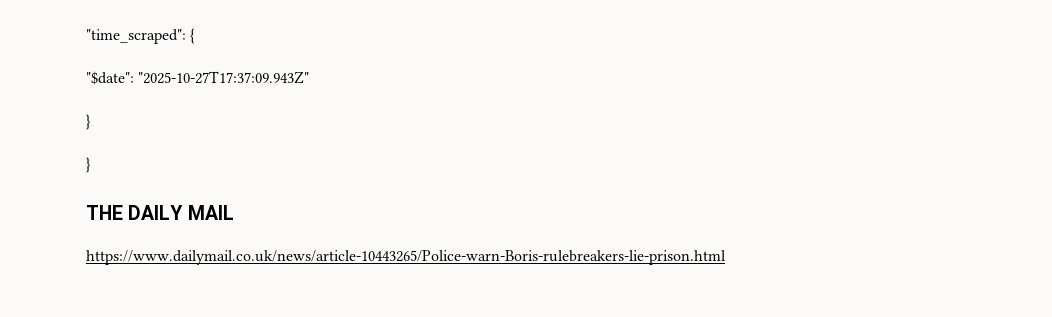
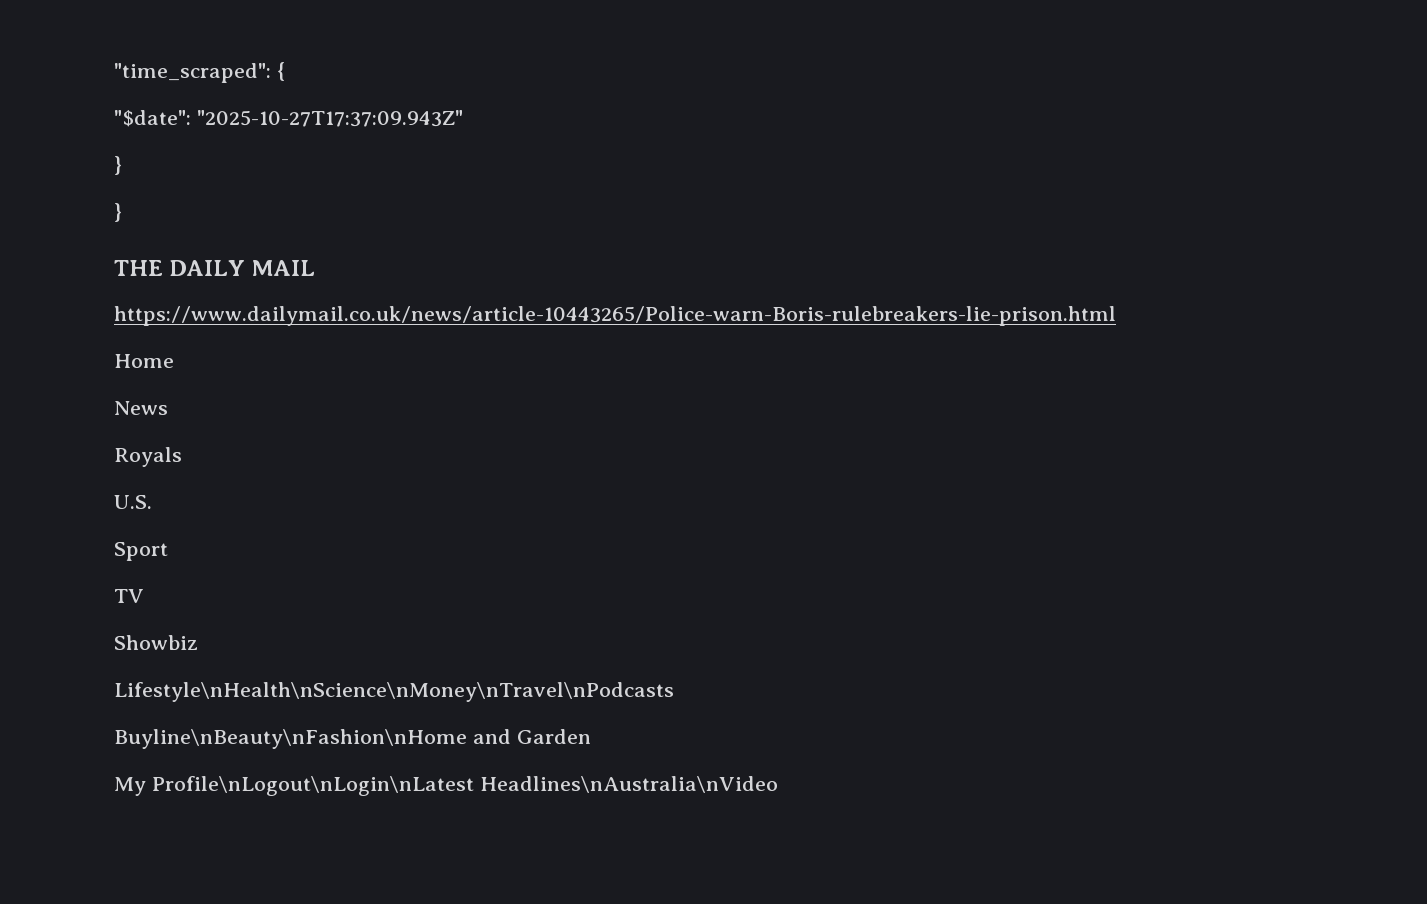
+ Home
+ News
+ Royals
+ U.S.
+ Sport
+ TV
+ Showbiz
+ Lifestyle\nHealth\nScience\nMoney\nTravel\nPodcasts
+ Buyline\nBeauty\nFashion\nHome and Garden
+ My Profile\nLogout\nLogin\nLatest Headlines\nAustralia\nVideo

